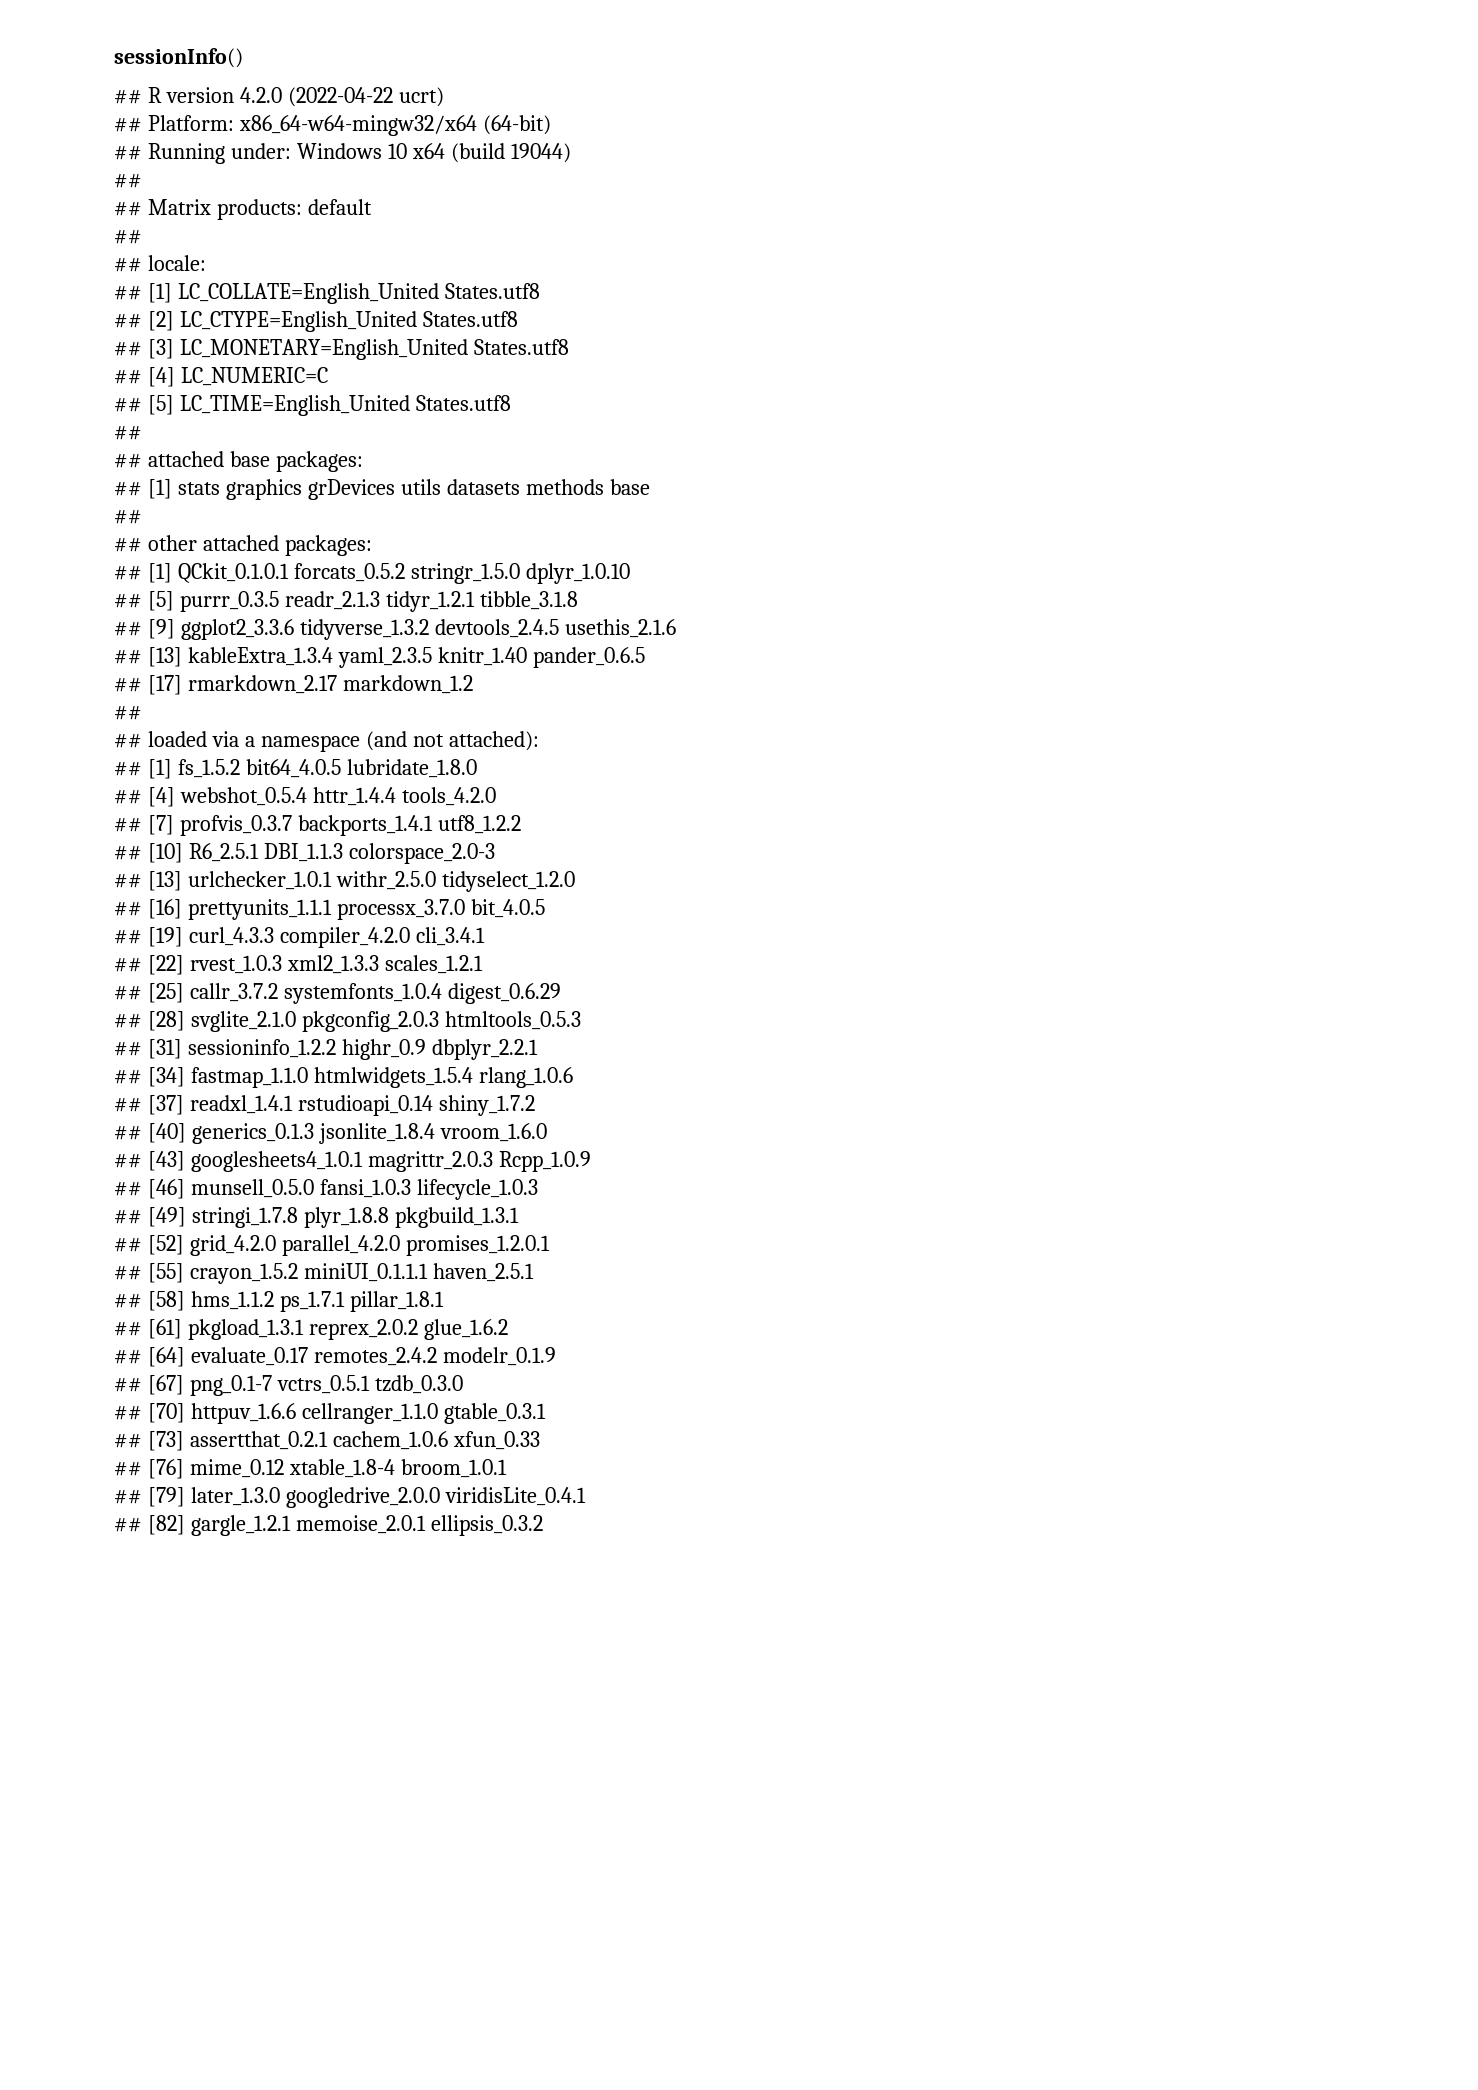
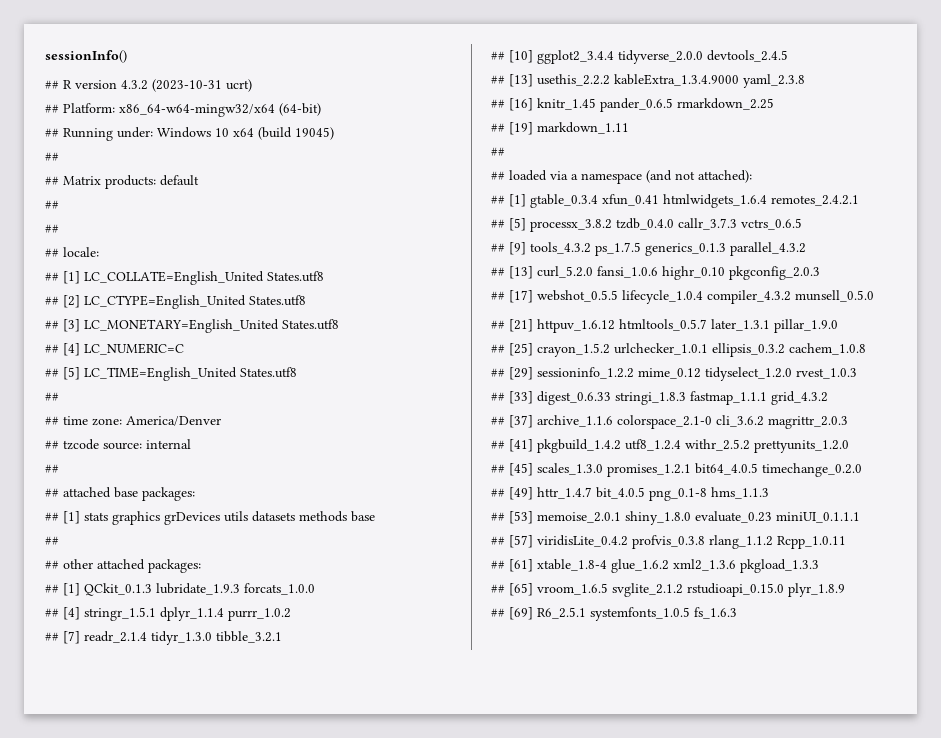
- ## R version 4.2.0 (2022-04-22 ucrt)
+ ## R version 4.3.2 (2023-10-31 ucrt)
- ## Running under: Windows 10 x64 (build 19044)
+ ## Running under: Windows 10 x64 (build 19045)
  ## Matrix products: default
+ ##
+ ## time zone: America/Denver
+ ## tzcode source: internal
+ ##
- ## [1] QCkit_0.1.0.1 forcats_0.5.2 stringr_1.5.0 dplyr_1.0.10
- ## [5] purrr_0.3.5 readr_2.1.3 tidyr_1.2.1 tibble_3.1.8
- ## [9] ggplot2_3.3.6 tidyverse_1.3.2 devtools_2.4.5 usethis_2.1.6
- ## [13] kableExtra_1.3.4 yaml_2.3.5 knitr_1.40 pander_0.6.5
- ## [17] rmarkdown_2.17 markdown_1.2
+ ## [1] QCkit_0.1.3 lubridate_1.9.3 forcats_1.0.0
+ ## [4] stringr_1.5.1 dplyr_1.1.4 purrr_1.0.2
+ ## [7] readr_2.1.4 tidyr_1.3.0 tibble_3.2.1
+ ## [10] ggplot2_3.4.4 tidyverse_2.0.0 devtools_2.4.5
+ ## [13] usethis_2.2.2 kableExtra_1.3.4.9000 yaml_2.3.8
+ ## [16] knitr_1.45 pander_0.6.5 rmarkdown_2.25
+ ## [19] markdown_1.11
- ## [1] fs_1.5.2 bit64_4.0.5 lubridate_1.8.0
- ## [4] webshot_0.5.4 httr_1.4.4 tools_4.2.0
- ## [7] profvis_0.3.7 backports_1.4.1 utf8_1.2.2
- ## [10] R6_2.5.1 DBI_1.1.3 colorspace_2.0-3
- ## [13] urlchecker_1.0.1 withr_2.5.0 tidyselect_1.2.0
- ## [16] prettyunits_1.1.1 processx_3.7.0 bit_4.0.5
- ## [19] curl_4.3.3 compiler_4.2.0 cli_3.4.1
- ## [22] rvest_1.0.3 xml2_1.3.3 scales_1.2.1
- ## [25] callr_3.7.2 systemfonts_1.0.4 digest_0.6.29
- ## [28] svglite_2.1.0 pkgconfig_2.0.3 htmltools_0.5.3
- ## [31] sessioninfo_1.2.2 highr_0.9 dbplyr_2.2.1
- ## [34] fastmap_1.1.0 htmlwidgets_1.5.4 rlang_1.0.6
- ## [37] readxl_1.4.1 rstudioapi_0.14 shiny_1.7.2
- ## [40] generics_0.1.3 jsonlite_1.8.4 vroom_1.6.0
- ## [43] googlesheets4_1.0.1 magrittr_2.0.3 Rcpp_1.0.9
- ## [46] munsell_0.5.0 fansi_1.0.3 lifecycle_1.0.3
- ## [49] stringi_1.7.8 plyr_1.8.8 pkgbuild_1.3.1
- ## [52] grid_4.2.0 parallel_4.2.0 promises_1.2.0.1
- ## [55] crayon_1.5.2 miniUI_0.1.1.1 haven_2.5.1
- ## [58] hms_1.1.2 ps_1.7.1 pillar_1.8.1
+ ## [1] gtable_0.3.4 xfun_0.41 htmlwidgets_1.6.4 remotes_2.4.2.1
+ ## [5] processx_3.8.2 tzdb_0.4.0 callr_3.7.3 vctrs_0.6.5
+ ## [9] tools_4.3.2 ps_1.7.5 generics_0.1.3 parallel_4.3.2
+ ## [13] curl_5.2.0 fansi_1.0.6 highr_0.10 pkgconfig_2.0.3
+ ## [17] webshot_0.5.5 lifecycle_1.0.4 compiler_4.3.2 munsell_0.5.0
+ ## [21] httpuv_1.6.12 htmltools_0.5.7 later_1.3.1 pillar_1.9.0
+ ## [25] crayon_1.5.2 urlchecker_1.0.1 ellipsis_0.3.2 cachem_1.0.8
+ ## [29] sessioninfo_1.2.2 mime_0.12 tidyselect_1.2.0 rvest_1.0.3
+ ## [33] digest_0.6.33 stringi_1.8.3 fastmap_1.1.1 grid_4.3.2
+ ## [37] archive_1.1.6 colorspace_2.1-0 cli_3.6.2 magrittr_2.0.3
+ ## [41] pkgbuild_1.4.2 utf8_1.2.4 withr_2.5.2 prettyunits_1.2.0
+ ## [45] scales_1.3.0 promises_1.2.1 bit64_4.0.5 timechange_0.2.0
+ ## [49] httr_1.4.7 bit_4.0.5 png_0.1-8 hms_1.1.3
+ ## [53] memoise_2.0.1 shiny_1.8.0 evaluate_0.23 miniUI_0.1.1.1
+ ## [57] viridisLite_0.4.2 profvis_0.3.8 rlang_1.1.2 Rcpp_1.0.11
- ## [61] pkgload_1.3.1 reprex_2.0.2 glue_1.6.2
- ## [64] evaluate_0.17 remotes_2.4.2 modelr_0.1.9
- ## [67] png_0.1-7 vctrs_0.5.1 tzdb_0.3.0
- ## [70] httpuv_1.6.6 cellranger_1.1.0 gtable_0.3.1
- ## [73] assertthat_0.2.1 cachem_1.0.6 xfun_0.33
- ## [76] mime_0.12 xtable_1.8-4 broom_1.0.1
- ## [79] later_1.3.0 googledrive_2.0.0 viridisLite_0.4.1
- ## [82] gargle_1.2.1 memoise_2.0.1 ellipsis_0.3.2
+ ## [61] xtable_1.8-4 glue_1.6.2 xml2_1.3.6 pkgload_1.3.3
+ ## [65] vroom_1.6.5 svglite_2.1.2 rstudioapi_0.15.0 plyr_1.8.9
+ ## [69] R6_2.5.1 systemfonts_1.0.5 fs_1.6.3

